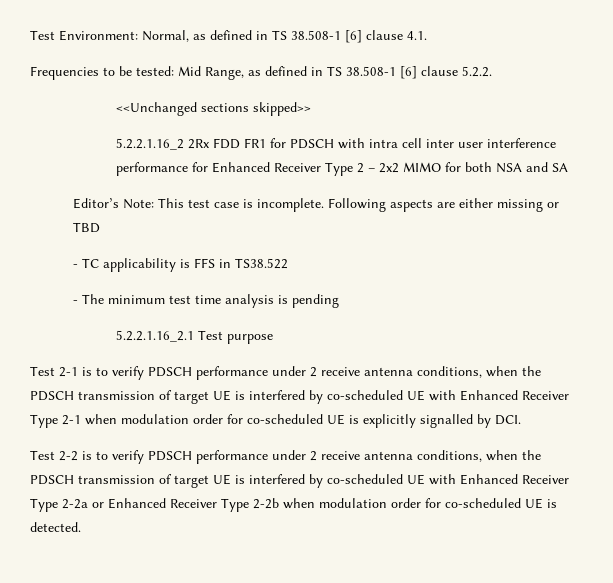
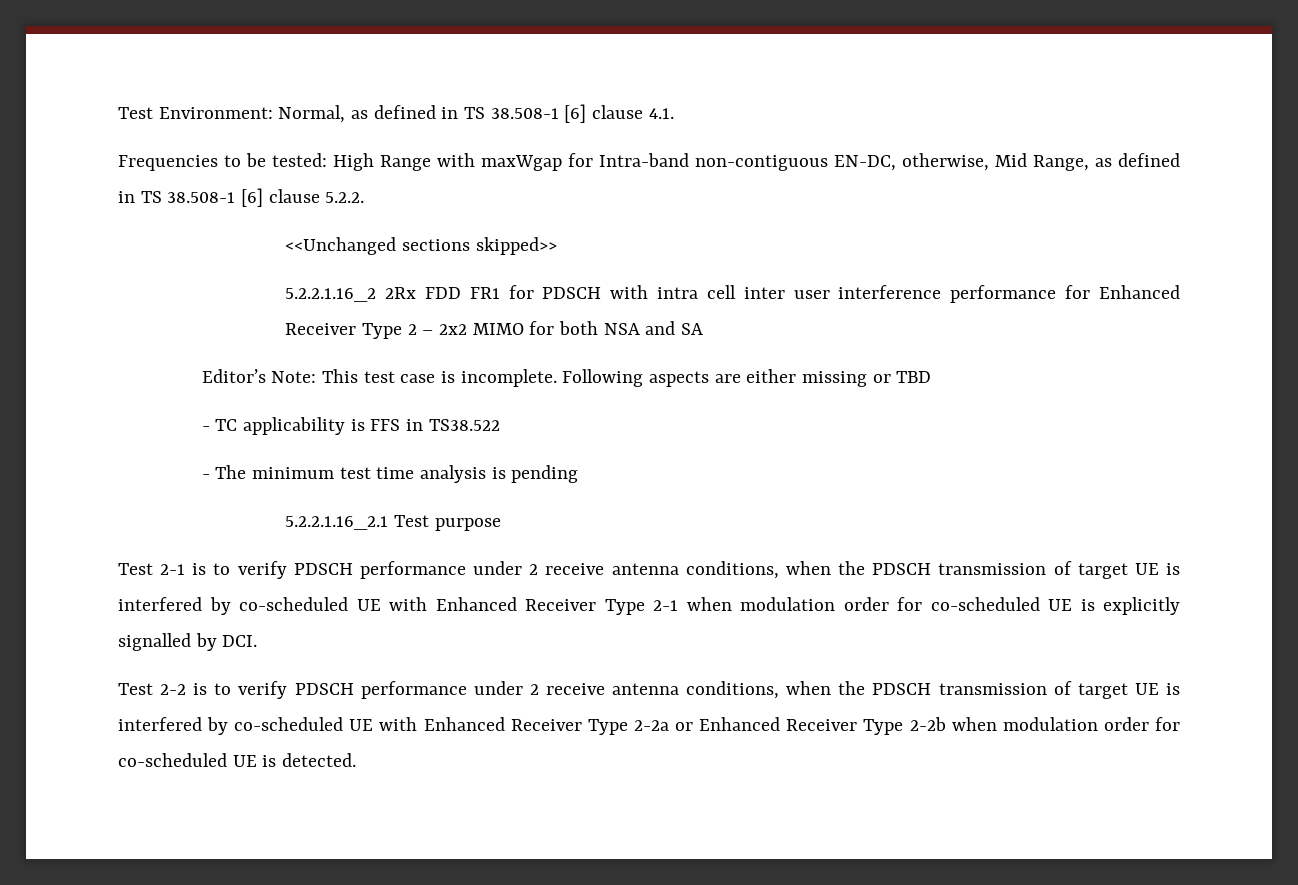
- Frequencies to be tested: Mid Range, as defined in TS 38.508-1 [6] clause 5.2.2.
+ Frequencies to be tested: High Range with maxWgap for Intra-band non-contiguous EN-DC, otherwise, Mid Range, as defined in TS 38.508-1 [6] clause 5.2.2.

